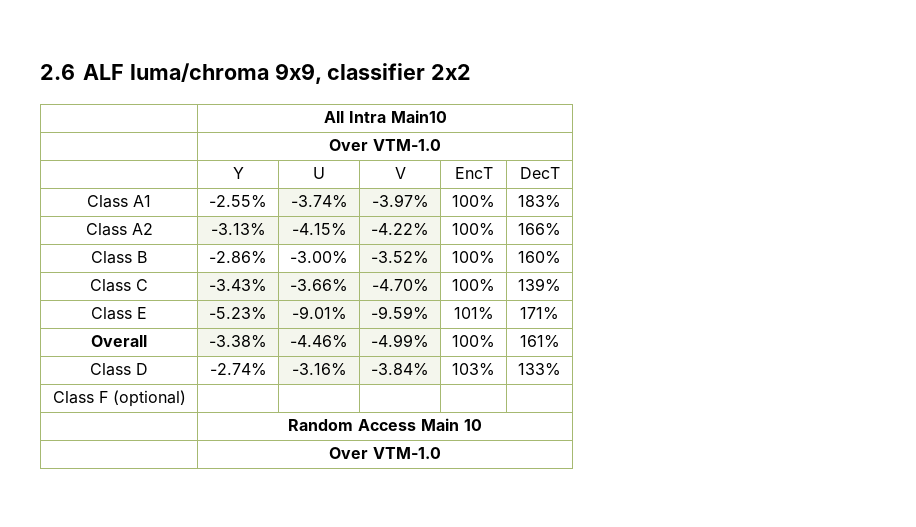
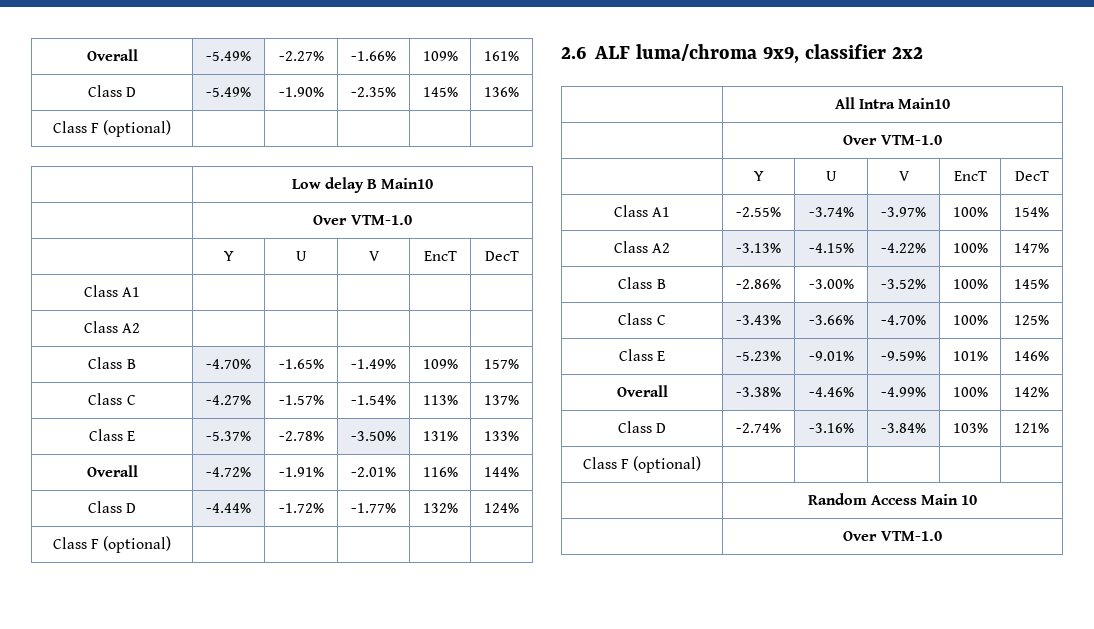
+ Overall | -5.49% | -2.27% | -1.66% | 109% | 161%
+ Class D | -5.49% | -1.90% | -2.35% | 145% | 136%
+ Class F (optional) | | | | |
+ | Low delay B Main10
+ | Over VTM-1.0
+ | Y | U | V | EncT | DecT
+ Class A1 | | | | |
+ Class A2 | | | | |
+ Class B | -4.70% | -1.65% | -1.49% | 109% | 157%
+ Class C | -4.27% | -1.57% | -1.54% | 113% | 137%
+ Class E | -5.37% | -2.78% | -3.50% | 131% | 133%
+ Overall | -4.72% | -1.91% | -2.01% | 116% | 144%
+ Class D | -4.44% | -1.72% | -1.77% | 132% | 124%
+ Class F (optional) | | | | |
- Class A1 | -2.55% | -3.74% | -3.97% | 100% | 183%
+ Class A1 | -2.55% | -3.74% | -3.97% | 100% | 154%
- Class A2 | -3.13% | -4.15% | -4.22% | 100% | 166%
+ Class A2 | -3.13% | -4.15% | -4.22% | 100% | 147%
- Class B | -2.86% | -3.00% | -3.52% | 100% | 160%
+ Class B | -2.86% | -3.00% | -3.52% | 100% | 145%
- Class C | -3.43% | -3.66% | -4.70% | 100% | 139%
+ Class C | -3.43% | -3.66% | -4.70% | 100% | 125%
- Class E | -5.23% | -9.01% | -9.59% | 101% | 171%
+ Class E | -5.23% | -9.01% | -9.59% | 101% | 146%
- Overall | -3.38% | -4.46% | -4.99% | 100% | 161%
+ Overall | -3.38% | -4.46% | -4.99% | 100% | 142%
- Class D | -2.74% | -3.16% | -3.84% | 103% | 133%
+ Class D | -2.74% | -3.16% | -3.84% | 103% | 121%

